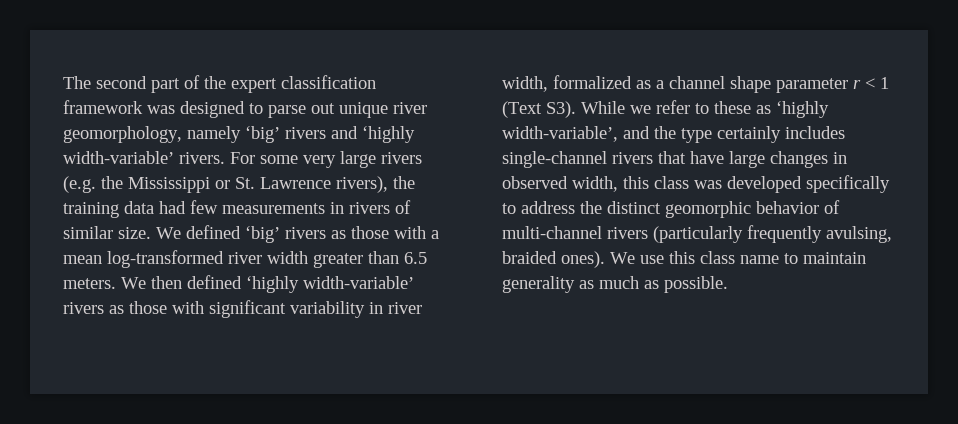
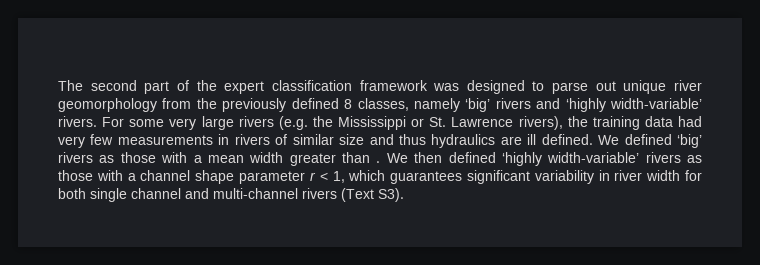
- The second part of the expert classification framework was designed to parse out unique river geomorphology, namely ‘big’ rivers and ‘highly width-variable’ rivers.
+ The second part of the expert classification framework was designed to parse out unique river geomorphology from the previously defined 8 classes, namely ‘big’ rivers and ‘highly width-variable’ rivers.
- For some very large rivers (e.g. the Mississippi or St. Lawrence rivers), the training data had few measurements in rivers of similar size.
+ For some very large rivers (e.g. the Mississippi or St. Lawrence rivers), the training data had very few measurements in rivers of similar size and thus hydraulics are ill defined.
- We defined ‘big’ rivers as those with a mean log-transformed river width greater than 6.5 meters.
+ We defined ‘big’ rivers as those with a mean width greater than .
- We then defined ‘highly width-variable’ rivers as those with significant variability in river width, formalized as a channel shape parameter r < 1 (Text S3). While we refer to these as ‘highly width-variable’, and the type certainly includes single-channel rivers that have large changes in observed width, this class was developed specifically to address the distinct geomorphic behavior of multi-channel rivers (particularly frequently avulsing, braided ones). We use this class name to maintain generality as much as possible.
+ We then defined ‘highly width-variable’ rivers as those with a channel shape parameter r < 1, which guarantees significant variability in river width for both single channel and multi-channel rivers (Text S3).

